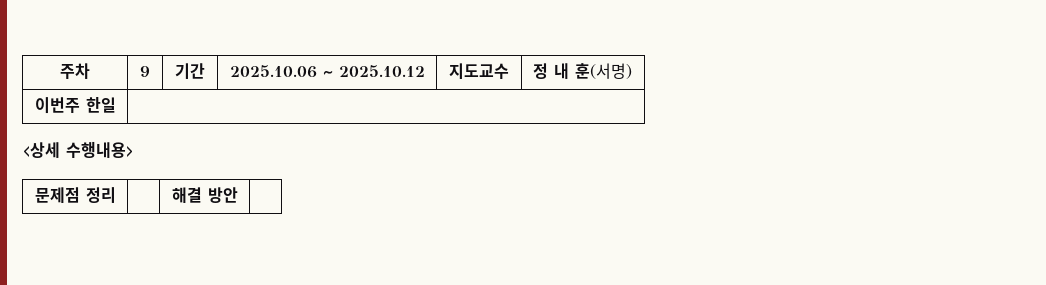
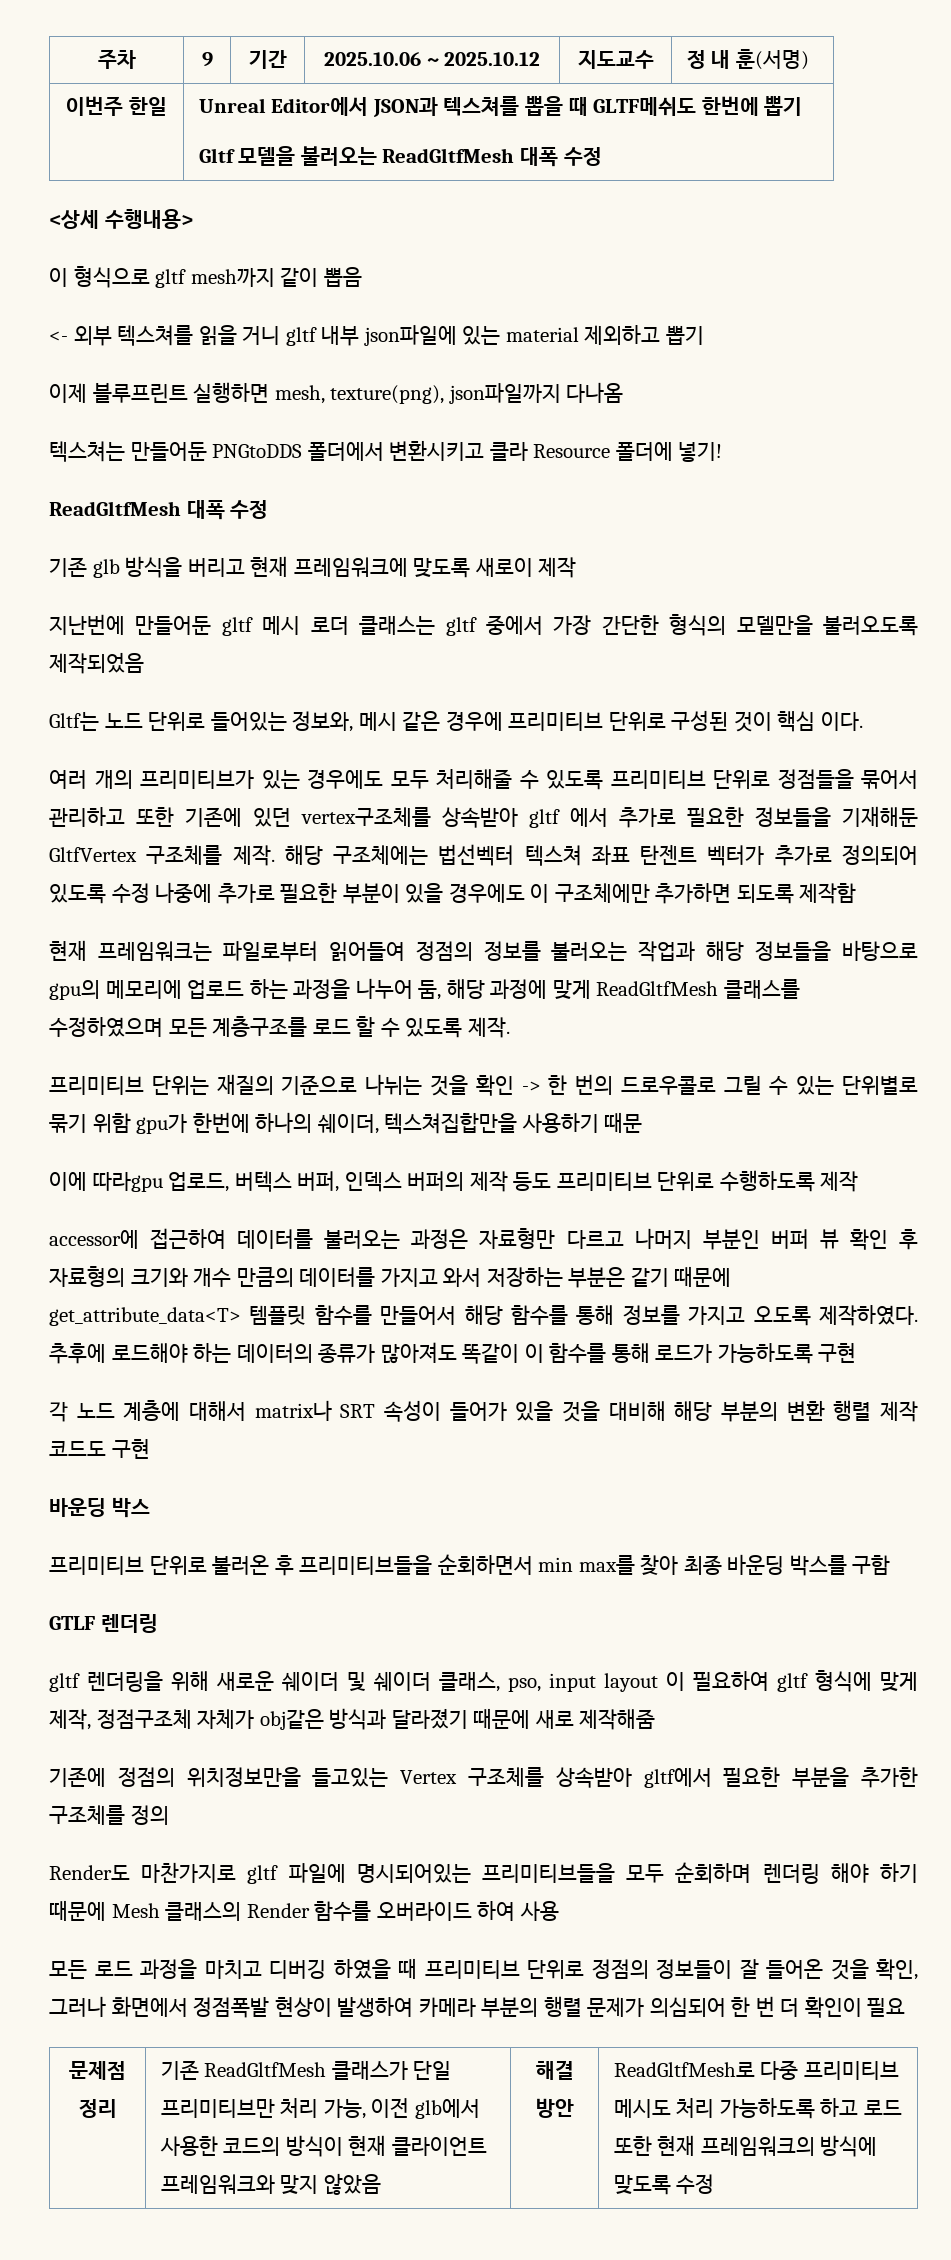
- 이번주 한일 |
+ 이번주 한일 | Unreal Editor에서 JSON과 텍스쳐를 뽑을 때 GLTF메쉬도 한번에 뽑기
+ Gltf 모델을 불러오는 ReadGltfMesh 대폭 수정
  <상세 수행내용>
- 문제점 정리 | | 해결 방안 |
+ 이 형식으로 gltf mesh까지 같이 뽑음
+ <- 외부 텍스쳐를 읽을 거니 gltf 내부 json파일에 있는 material 제외하고 뽑기
+ 이제 블루프린트 실행하면 mesh, texture(png), json파일까지 다나옴
+ 텍스쳐는 만들어둔 PNGtoDDS 폴더에서 변환시키고 클라 Resource 폴더에 넣기!
+ ReadGltfMesh 대폭 수정
+ 기존 glb 방식을 버리고 현재 프레임워크에 맞도록 새로이 제작
+ 지난번에 만들어둔 gltf 메시 로더 클래스는 gltf 중에서 가장 간단한 형식의 모델만을 불러오도록 제작되었음
+ Gltf는 노드 단위로 들어있는 정보와, 메시 같은 경우에 프리미티브 단위로 구성된 것이 핵심 이다.
+ 여러 개의 프리미티브가 있는 경우에도 모두 처리해줄 수 있도록 프리미티브 단위로 정점들을 묶어서 관리하고 또한 기존에 있던 vertex구조체를 상속받아 gltf 에서 추가로 필요한 정보들을 기재해둔 GltfVertex 구조체를 제작. 해당 구조체에는 법선벡터 텍스쳐 좌표 탄젠트 벡터가 추가로 정의되어 있도록 수정 나중에 추가로 필요한 부분이 있을 경우에도 이 구조체에만 추가하면 되도록 제작함
+ 현재 프레임워크는 파일로부터 읽어들여 정점의 정보를 불러오는 작업과 해당 정보들을 바탕으로 gpu의 메모리에 업로드 하는 과정을 나누어 둠, 해당 과정에 맞게 ReadGltfMesh 클래스를 수정하였으며 모든 계층구조를 로드 할 수 있도록 제작.
+ 프리미티브 단위는 재질의 기준으로 나뉘는 것을 확인 -> 한 번의 드로우콜로 그릴 수 있는 단위별로 묶기 위함 gpu가 한번에 하나의 쉐이더, 텍스쳐집합만을 사용하기 때문
+ 이에 따라gpu 업로드, 버텍스 버퍼, 인덱스 버퍼의 제작 등도 프리미티브 단위로 수행하도록 제작
+ accessor에 접근하여 데이터를 불러오는 과정은 자료형만 다르고 나머지 부분인 버퍼 뷰 확인 후 자료형의 크기와 개수 만큼의 데이터를 가지고 와서 저장하는 부분은 같기 때문에 get_attribute_data<T> 템플릿 함수를 만들어서 해당 함수를 통해 정보를 가지고 오도록 제작하였다. 추후에 로드해야 하는 데이터의 종류가 많아져도 똑같이 이 함수를 통해 로드가 가능하도록 구현
+ 각 노드 계층에 대해서 matrix나 SRT 속성이 들어가 있을 것을 대비해 해당 부분의 변환 행렬 제작 코드도 구현
+ 바운딩 박스
+ 프리미티브 단위로 불러온 후 프리미티브들을 순회하면서 min max를 찾아 최종 바운딩 박스를 구함
+ GTLF 렌더링
+ gltf 렌더링을 위해 새로운 쉐이더 및 쉐이더 클래스, pso, input layout 이 필요하여 gltf 형식에 맞게 제작, 정점구조체 자체가 obj같은 방식과 달라졌기 때문에 새로 제작해줌
+ 기존에 정점의 위치정보만을 들고있는 Vertex 구조체를 상속받아 gltf에서 필요한 부분을 추가한 구조체를 정의
+ Render도 마찬가지로 gltf 파일에 명시되어있는 프리미티브들을 모두 순회하며 렌더링 해야 하기 때문에 Mesh 클래스의 Render 함수를 오버라이드 하여 사용
+ 모든 로드 과정을 마치고 디버깅 하였을 때 프리미티브 단위로 정점의 정보들이 잘 들어온 것을 확인, 그러나 화면에서 정점폭발 현상이 발생하여 카메라 부분의 행렬 문제가 의심되어 한 번 더 확인이 필요
+ 문제점 정리 | 기존 ReadGltfMesh 클래스가 단일 프리미티브만 처리 가능, 이전 glb에서 사용한 코드의 방식이 현재 클라이언트 프레임워크와 맞지 않았음 | 해결 방안 | ReadGltfMesh로 다중 프리미티브 메시도 처리 가능하도록 하고 로드 또한 현재 프레임워크의 방식에 맞도록 수정

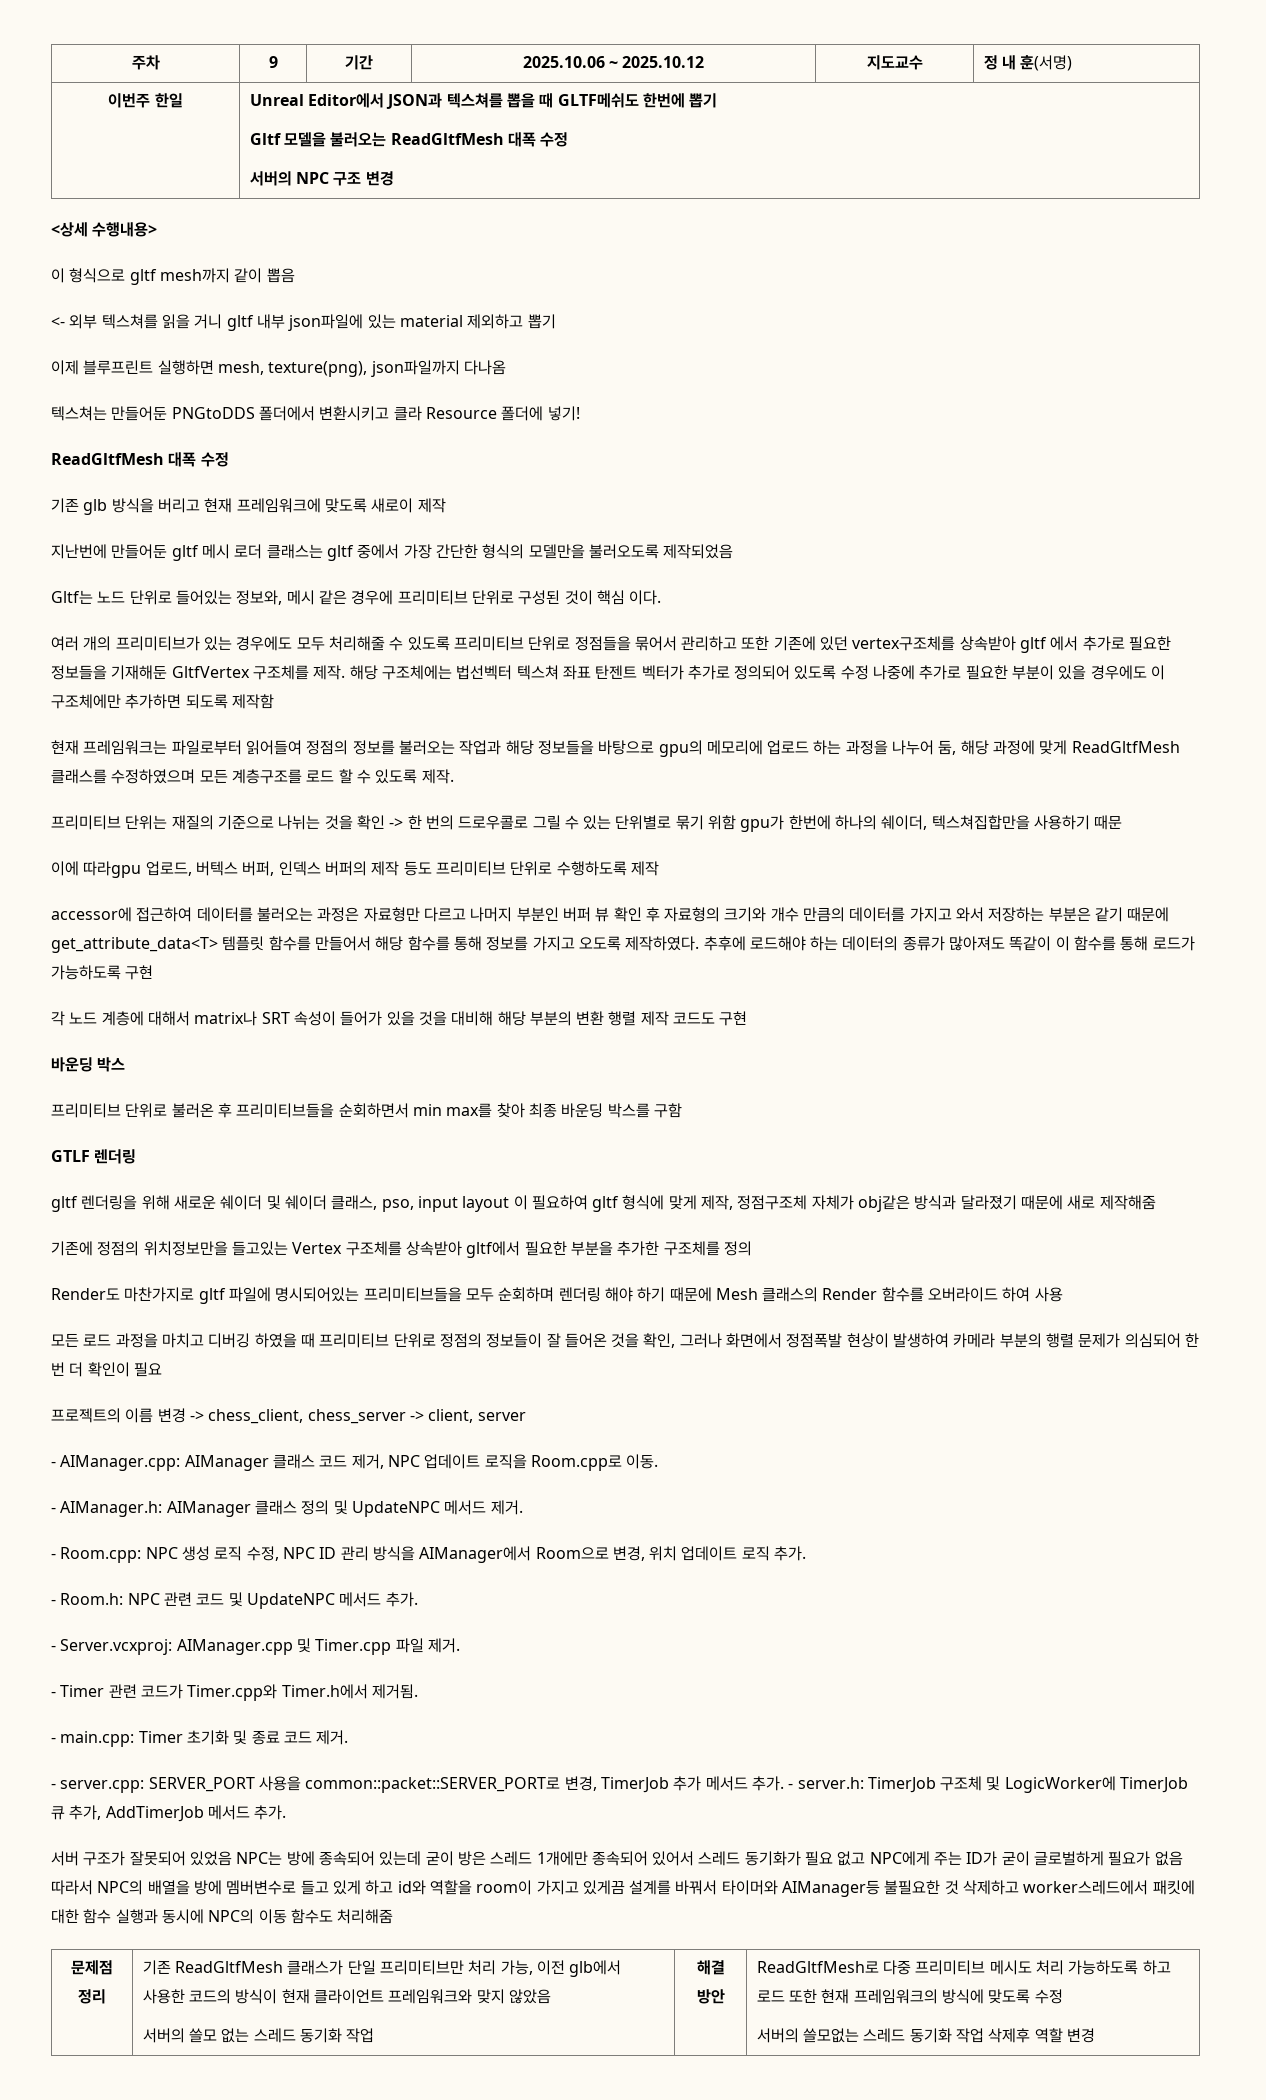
  이번주 한일 | Unreal Editor에서 JSON과 텍스쳐를 뽑을 때 GLTF메쉬도 한번에 뽑기
  Gltf 모델을 불러오는 ReadGltfMesh 대폭 수정
+ 서버의 NPC 구조 변경
+ 프로젝트의 이름 변경 -> chess_client, chess_server -> client, server
+ - AIManager.cpp: AIManager 클래스 코드 제거, NPC 업데이트 로직을 Room.cpp로 이동.
+ - AIManager.h: AIManager 클래스 정의 및 UpdateNPC 메서드 제거.
+ - Room.cpp: NPC 생성 로직 수정, NPC ID 관리 방식을 AIManager에서 Room으로 변경, 위치 업데이트 로직 추가.
+ - Room.h: NPC 관련 코드 및 UpdateNPC 메서드 추가.
+ - Server.vcxproj: AIManager.cpp 및 Timer.cpp 파일 제거.
+ - Timer 관련 코드가 Timer.cpp와 Timer.h에서 제거됨.
+ - main.cpp: Timer 초기화 및 종료 코드 제거.
+ - server.cpp: SERVER_PORT 사용을 common::packet::SERVER_PORT로 변경, TimerJob 추가 메서드 추가. - server.h: TimerJob 구조체 및 LogicWorker에 TimerJob 큐 추가, AddTimerJob 메서드 추가.
+ 서버 구조가 잘못되어 있었음 NPC는 방에 종속되어 있는데 굳이 방은 스레드 1개에만 종속되어 있어서 스레드 동기화가 필요 없고 NPC에게 주는 ID가 굳이 글로벌하게 필요가 없음 따라서 NPC의 배열을 방에 멤버변수로 들고 있게 하고 id와 역할을 room이 가지고 있게끔 설계를 바꿔서 타이머와 AIManager등 불필요한 것 삭제하고 worker스레드에서 패킷에 대한 함수 실행과 동시에 NPC의 이동 함수도 처리해줌
+ 서버의 쓸모 없는 스레드 동기화 작업
+ 서버의 쓸모없는 스레드 동기화 작업 삭제후 역할 변경

